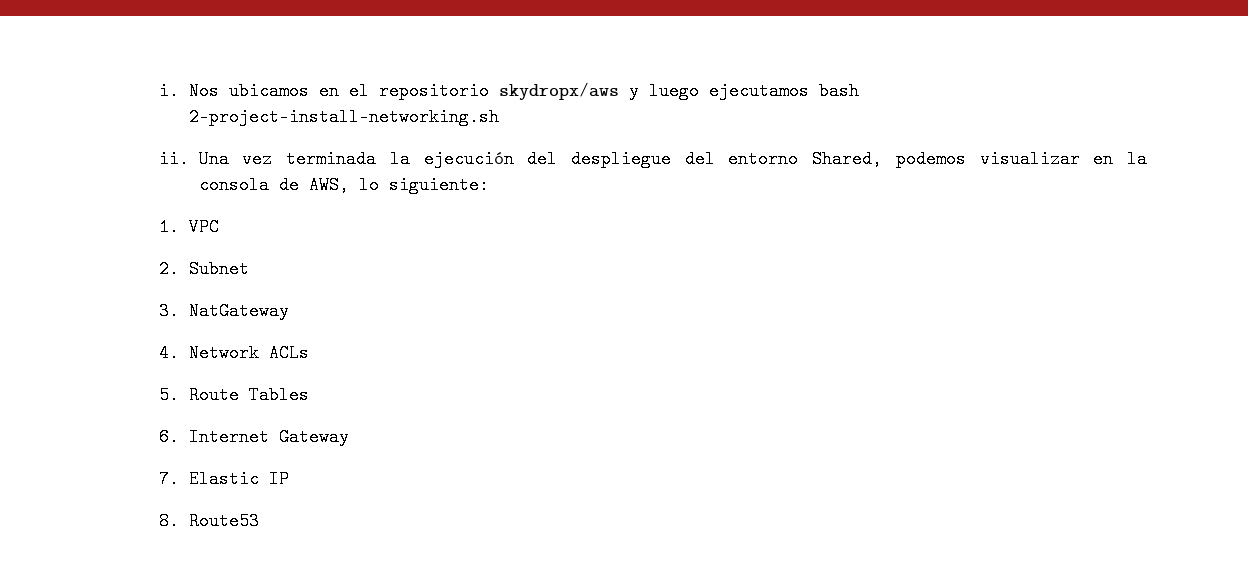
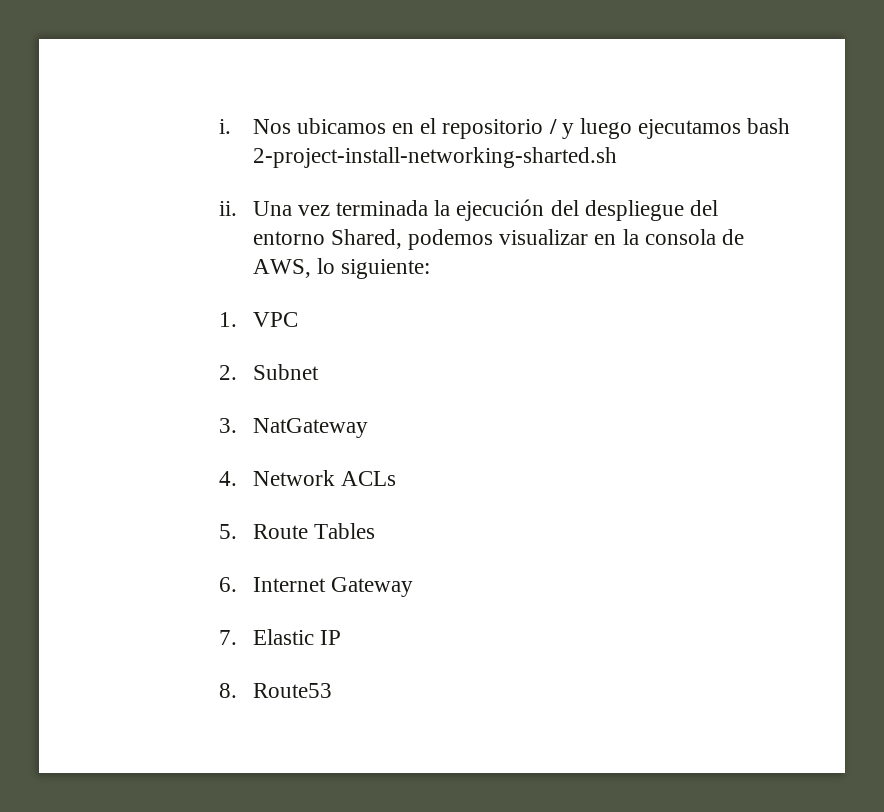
- Nos ubicamos en el repositorio skydropx/aws y luego ejecutamos bash 2-project-install-networking.sh
+ Nos ubicamos en el repositorio / y luego ejecutamos bash 2-project-install-networking-sharted.sh

